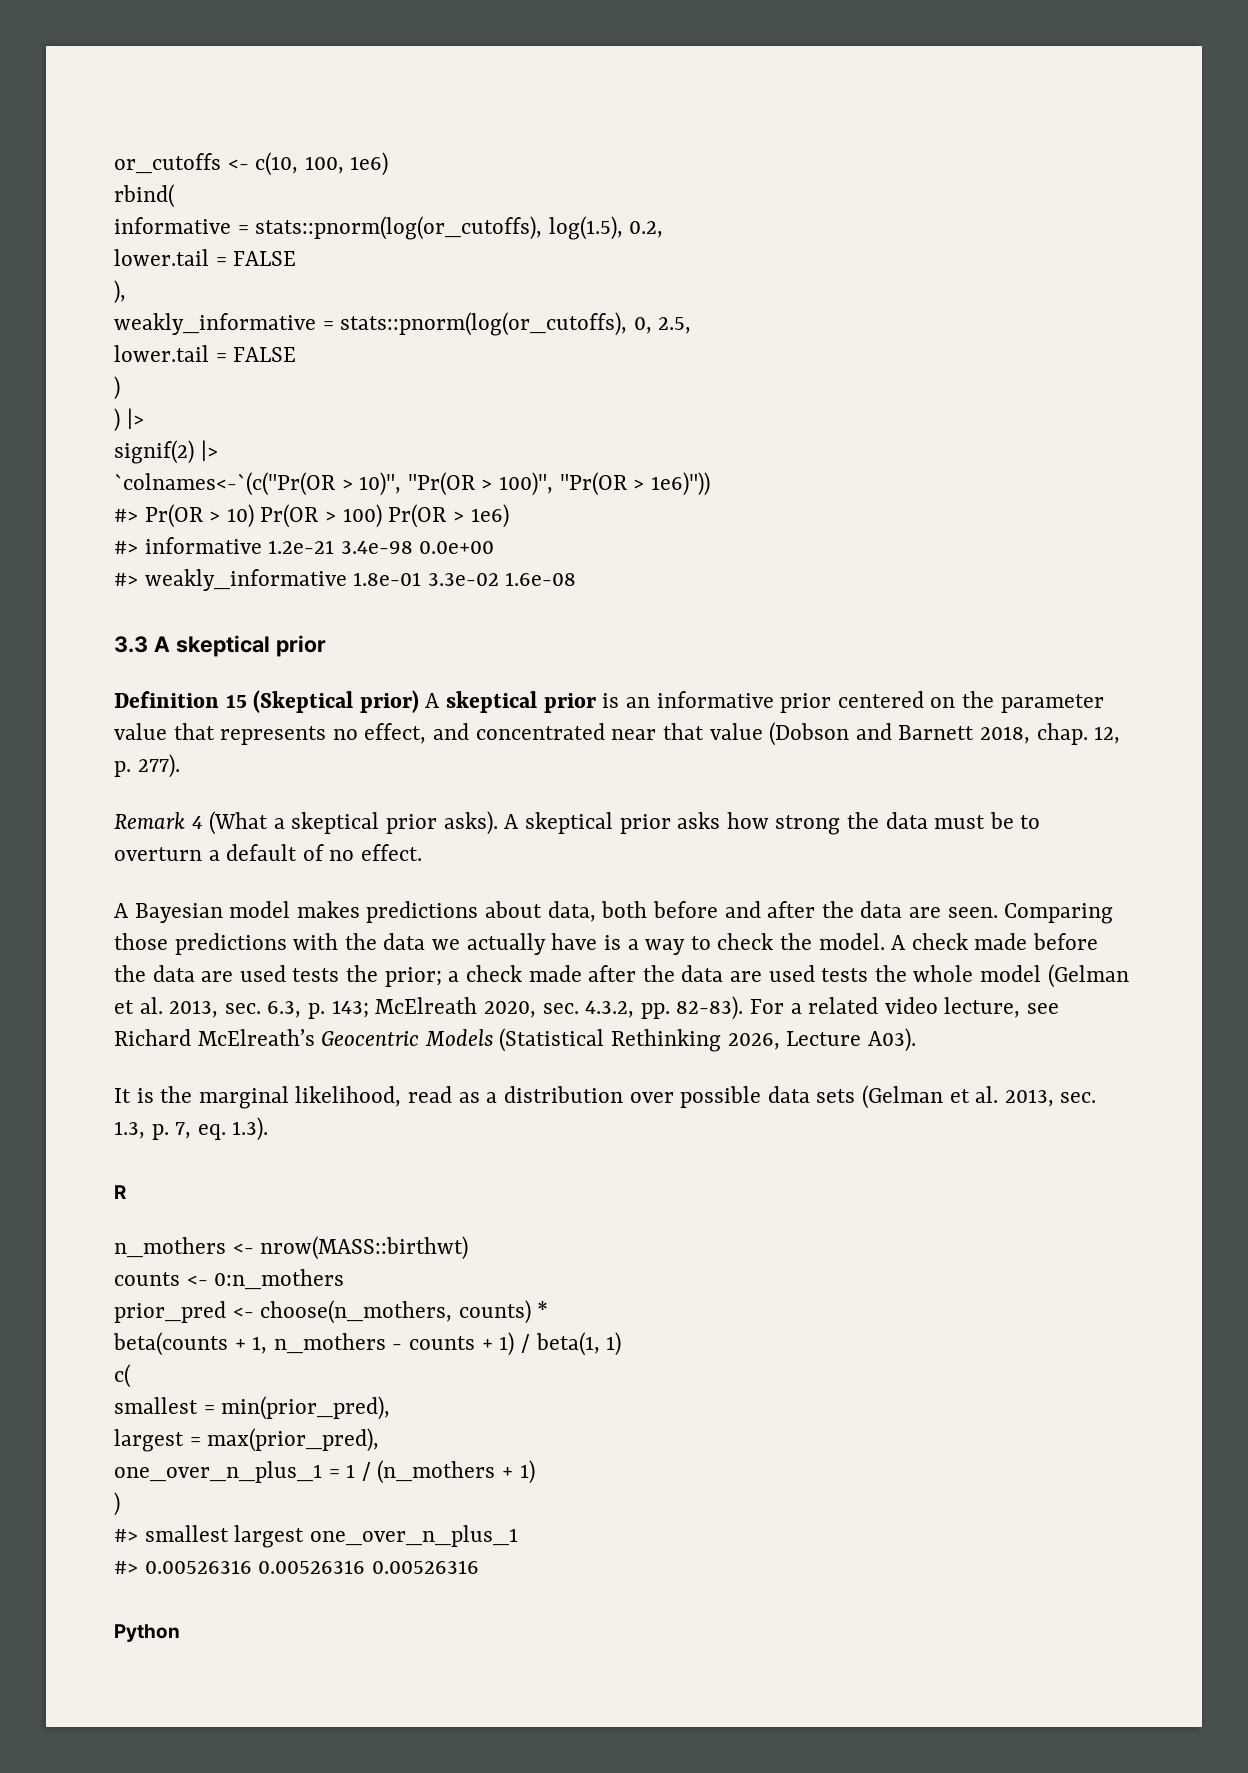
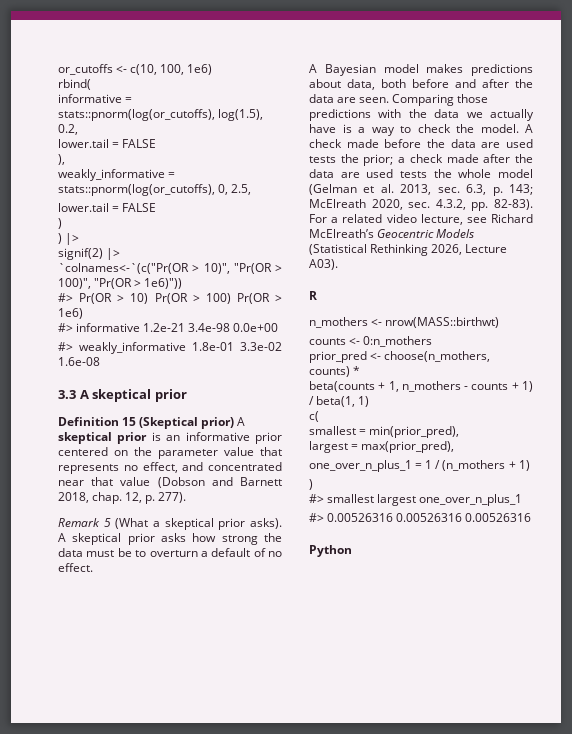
- Remark 4 (What a skeptical prior asks).
+ Remark 5 (What a skeptical prior asks).
- It is the marginal likelihood, read as a distribution over possible data sets (Gelman et al. 2013, sec. 1.3, p. 7, eq. 1.3).

